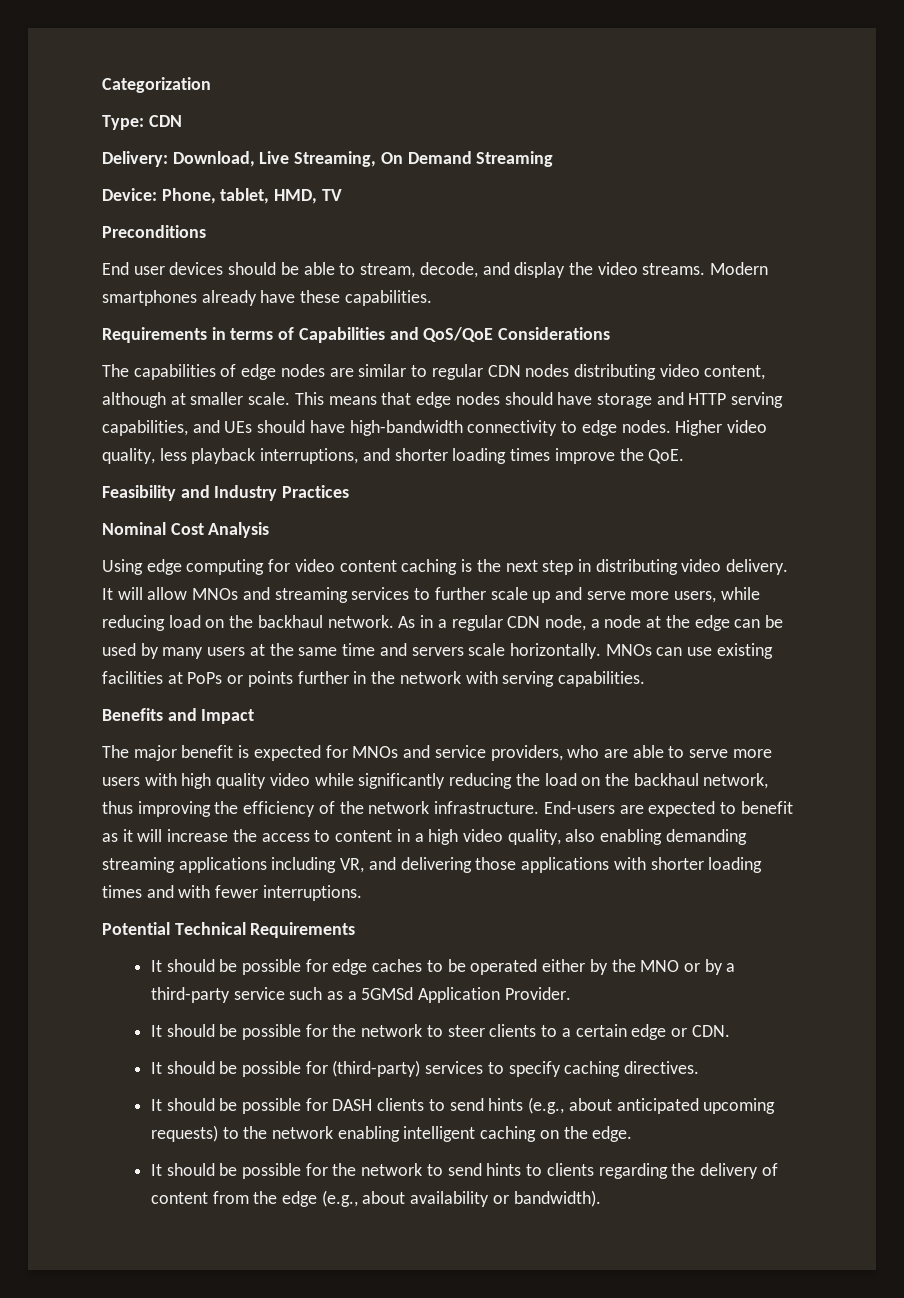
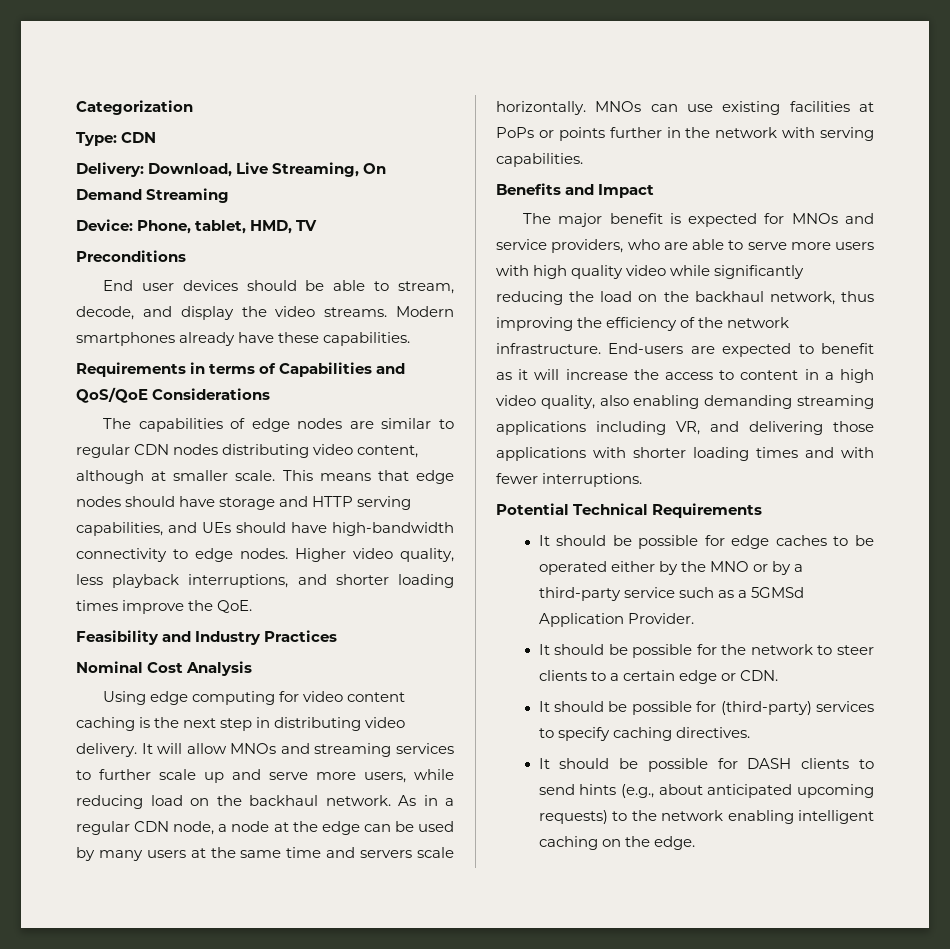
- It should be possible for the network to send hints to clients regarding the delivery of content from the edge (e.g., about availability or bandwidth).

